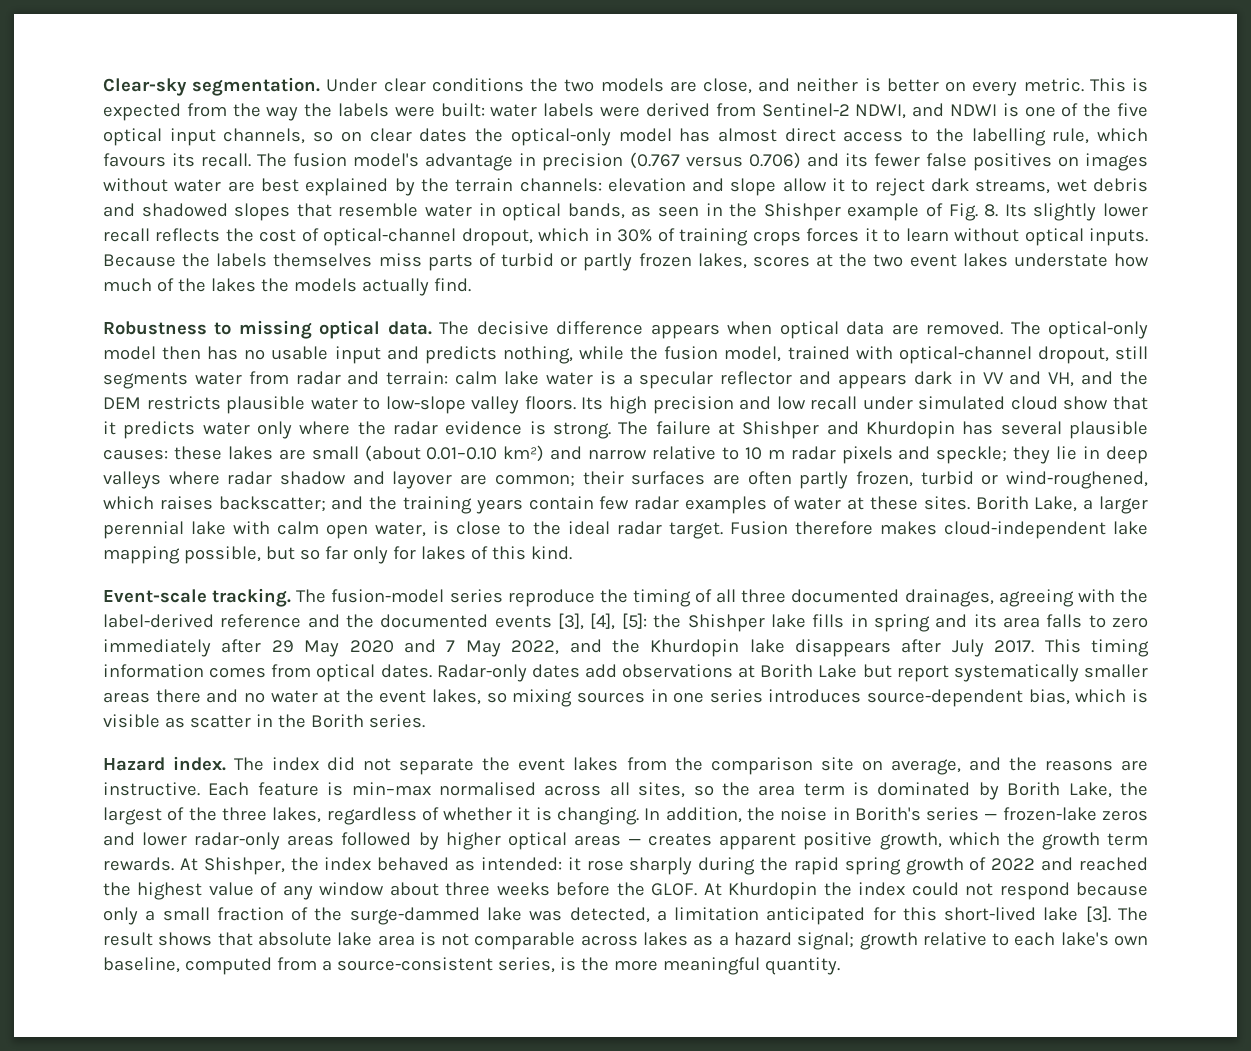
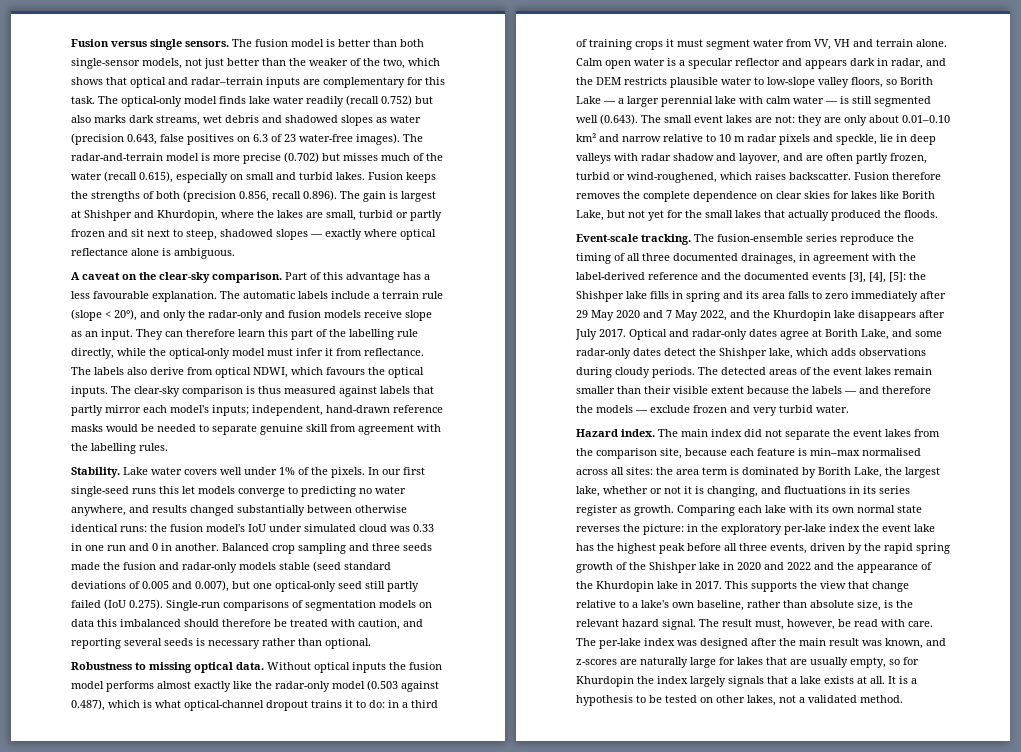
- Clear-sky segmentation. Under clear conditions the two models are close, and neither is better on every metric. This is expected from the way the labels were built: water labels were derived from Sentinel-2 NDWI, and NDWI is one of the five optical input channels, so on clear dates the optical-only model has almost direct access to the labelling rule, which favours its recall. The fusion model's advantage in precision (0.767 versus 0.706) and its fewer false positives on images without water are best explained by the terrain channels: elevation and slope allow it to reject dark streams, wet debris and shadowed slopes that resemble water in optical bands, as seen in the Shishper example of Fig. 8. Its slightly lower recall reflects the cost of optical-channel dropout, which in 30% of training crops forces it to learn without optical inputs. Because the labels themselves miss parts of turbid or partly frozen lakes, scores at the two event lakes understate how much of the lakes the models actually find.
+ Fusion versus single sensors. The fusion model is better than both single-sensor models, not just better than the weaker of the two, which shows that optical and radar–terrain inputs are complementary for this task. The optical-only model finds lake water readily (recall 0.752) but also marks dark streams, wet debris and shadowed slopes as water (precision 0.643, false positives on 6.3 of 23 water-free images). The radar-and-terrain model is more precise (0.702) but misses much of the water (recall 0.615), especially on small and turbid lakes. Fusion keeps the strengths of both (precision 0.856, recall 0.896). The gain is largest at Shishper and Khurdopin, where the lakes are small, turbid or partly frozen and sit next to steep, shadowed slopes — exactly where optical reflectance alone is ambiguous.
+ A caveat on the clear-sky comparison. Part of this advantage has a less favourable explanation. The automatic labels include a terrain rule (slope < 20°), and only the radar-only and fusion models receive slope as an input. They can therefore learn this part of the labelling rule directly, while the optical-only model must infer it from reflectance. The labels also derive from optical NDWI, which favours the optical inputs. The clear-sky comparison is thus measured against labels that partly mirror each model's inputs; independent, hand-drawn reference masks would be needed to separate genuine skill from agreement with the labelling rules.
+ Stability. Lake water covers well under 1% of the pixels. In our first single-seed runs this let models converge to predicting no water anywhere, and results changed substantially between otherwise identical runs: the fusion model's IoU under simulated cloud was 0.33 in one run and 0 in another. Balanced crop sampling and three seeds made the fusion and radar-only models stable (seed standard deviations of 0.005 and 0.007), but one optical-only seed still partly failed (IoU 0.275). Single-run comparisons of segmentation models on data this imbalanced should therefore be treated with caution, and reporting several seeds is necessary rather than optional.
- The decisive difference appears when optical data are removed. The optical-only model then has no usable input and predicts nothing, while the fusion model, trained with optical-channel dropout, still segments water from radar and terrain: calm lake water is a specular reflector and appears dark in VV and VH, and the DEM restricts plausible water to low-slope valley floors. Its high precision and low recall under simulated cloud show that it predicts water only where the radar evidence is strong. The failure at Shishper and Khurdopin has several plausible causes: these lakes are small (about 0.01–0.10 km²) and narrow relative to 10 m radar pixels and speckle; they lie in deep valleys where radar shadow and layover are common; their surfaces are often partly frozen, turbid or wind-roughened, which raises backscatter; and the training years contain few radar examples of water at these sites. Borith Lake, a larger perennial lake with calm open water, is close to the ideal radar target. Fusion therefore makes cloud-independent lake mapping possible, but so far only for lakes of this kind.
+ Without optical inputs the fusion model performs almost exactly like the radar-only model (0.503 against 0.487), which is what optical-channel dropout trains it to do: in a third of training crops it must segment water from VV, VH and terrain alone. Calm open water is a specular reflector and appears dark in radar, and the DEM restricts plausible water to low-slope valley floors, so Borith Lake — a larger perennial lake with calm water — is still segmented well (0.643). The small event lakes are not: they are only about 0.01–0.10 km² and narrow relative to 10 m radar pixels and speckle, lie in deep valleys with radar shadow and layover, and are often partly frozen, turbid or wind-roughened, which raises backscatter. Fusion therefore removes the complete dependence on clear skies for lakes like Borith Lake, but not yet for the small lakes that actually produced the floods.
- The fusion-model series reproduce the timing of all three documented drainages, agreeing with the label-derived reference and the documented events [3], [4], [5]: the Shishper lake fills in spring and its area falls to zero immediately after 29 May 2020 and 7 May 2022, and the Khurdopin lake disappears after July 2017.
+ The fusion-ensemble series reproduce the timing of all three documented drainages, in agreement with the label-derived reference and the documented events [3], [4], [5]: the Shishper lake fills in spring and its area falls to zero immediately after 29 May 2020 and 7 May 2022, and the Khurdopin lake disappears after July 2017.
- This timing information comes from optical dates. Radar-only dates add observations at Borith Lake but report systematically smaller areas there and no water at the event lakes, so mixing sources in one series introduces source-dependent bias, which is visible as scatter in the Borith series.
+ Optical and radar-only dates agree at Borith Lake, and some radar-only dates detect the Shishper lake, which adds observations during cloudy periods. The detected areas of the event lakes remain smaller than their visible extent because the labels — and therefore the models — exclude frozen and very turbid water.
- The index did not separate the event lakes from the comparison site on average, and the reasons are instructive. Each feature is min–max normalised across all sites, so the area term is dominated by Borith Lake, the largest of the three lakes, regardless of whether it is changing. In addition, the noise in Borith's series — frozen-lake zeros and lower radar-only areas followed by higher optical areas — creates apparent positive growth, which the growth term rewards. At Shishper, the index behaved as intended: it rose sharply during the rapid spring growth of 2022 and reached the highest value of any window about three weeks before the GLOF. At Khurdopin the index could not respond because only a small fraction of the surge-dammed lake was detected, a limitation anticipated for this short-lived lake [3]. The result shows that absolute lake area is not comparable across lakes as a hazard signal; growth relative to each lake's own baseline, computed from a source-consistent series, is the more meaningful quantity.
+ The main index did not separate the event lakes from the comparison site, because each feature is min–max normalised across all sites: the area term is dominated by Borith Lake, the largest lake, whether or not it is changing, and fluctuations in its series register as growth. Comparing each lake with its own normal state reverses the picture: in the exploratory per-lake index the event lake has the highest peak before all three events, driven by the rapid spring growth of the Shishper lake in 2020 and 2022 and the appearance of the Khurdopin lake in 2017. This supports the view that change relative to a lake's own baseline, rather than absolute size, is the relevant hazard signal. The result must, however, be read with care. The per-lake index was designed after the main result was known, and z-scores are naturally large for lakes that are usually empty, so for Khurdopin the index largely signals that a lake exists at all. It is a hypothesis to be tested on other lakes, not a validated method.

